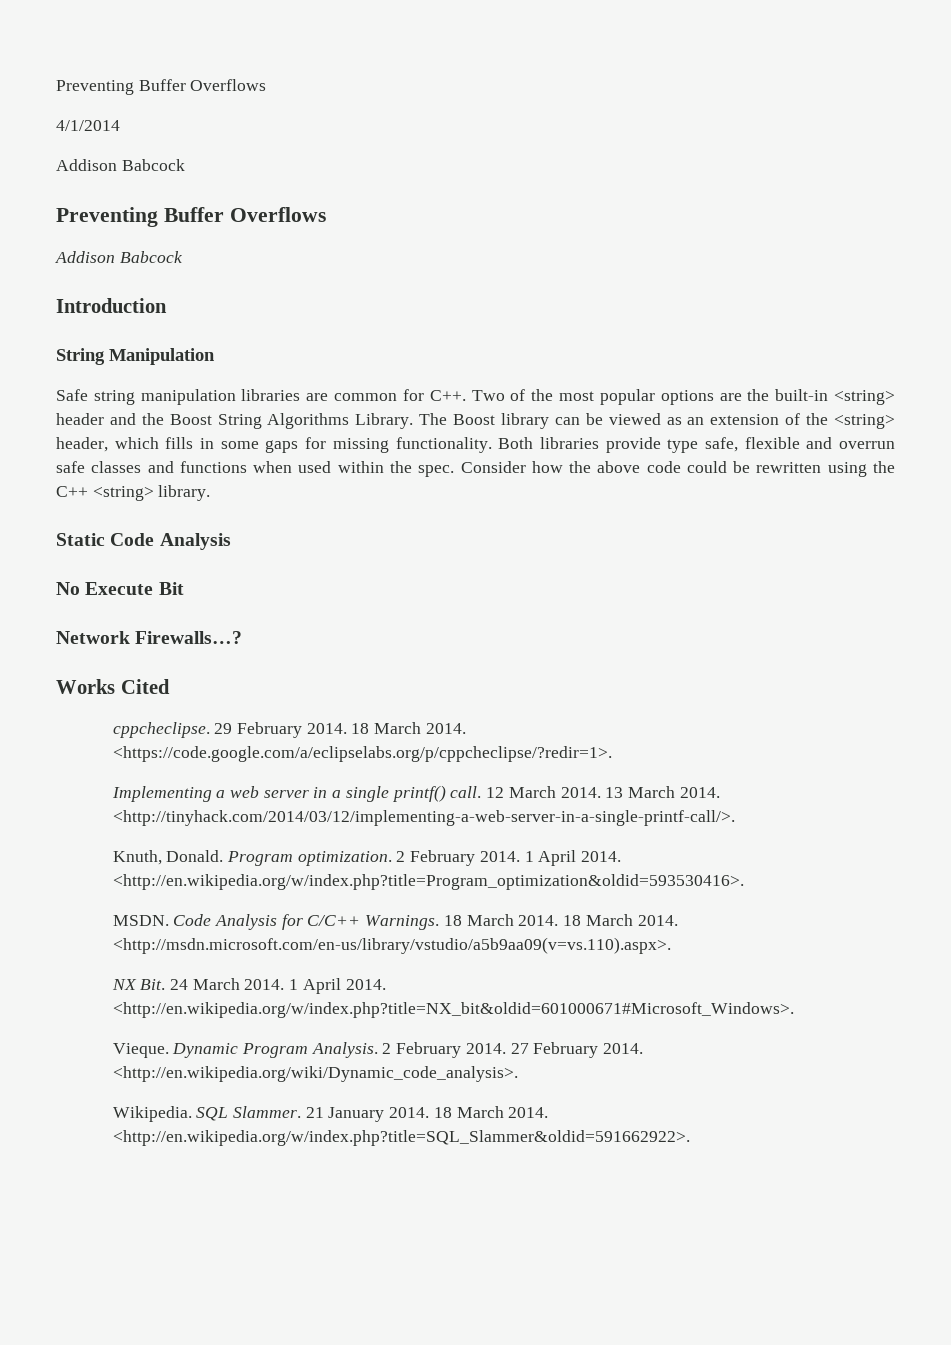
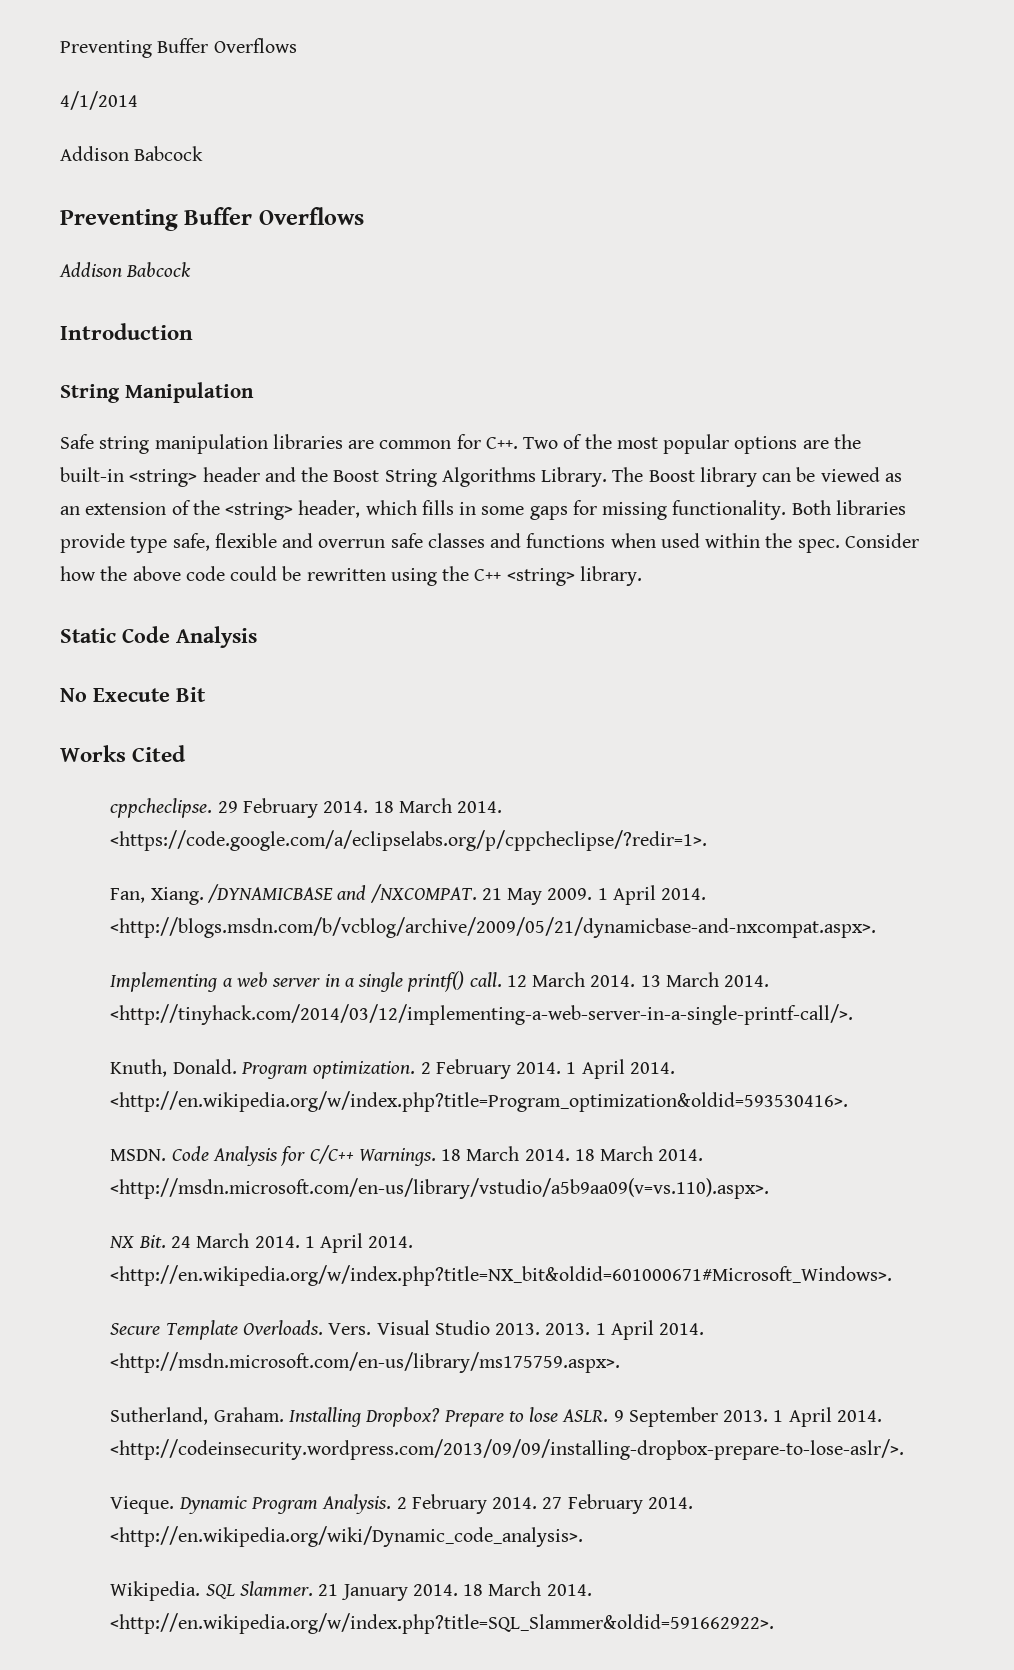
- Network Firewalls…?
+ Fan, Xiang. /DYNAMICBASE and /NXCOMPAT. 21 May 2009. 1 April 2014. <http://blogs.msdn.com/b/vcblog/archive/2009/05/21/dynamicbase-and-nxcompat.aspx>.
+ Secure Template Overloads. Vers. Visual Studio 2013. 2013. 1 April 2014. <http://msdn.microsoft.com/en-us/library/ms175759.aspx>.
+ Sutherland, Graham. Installing Dropbox? Prepare to lose ASLR. 9 September 2013. 1 April 2014. <http://codeinsecurity.wordpress.com/2013/09/09/installing-dropbox-prepare-to-lose-aslr/>.

